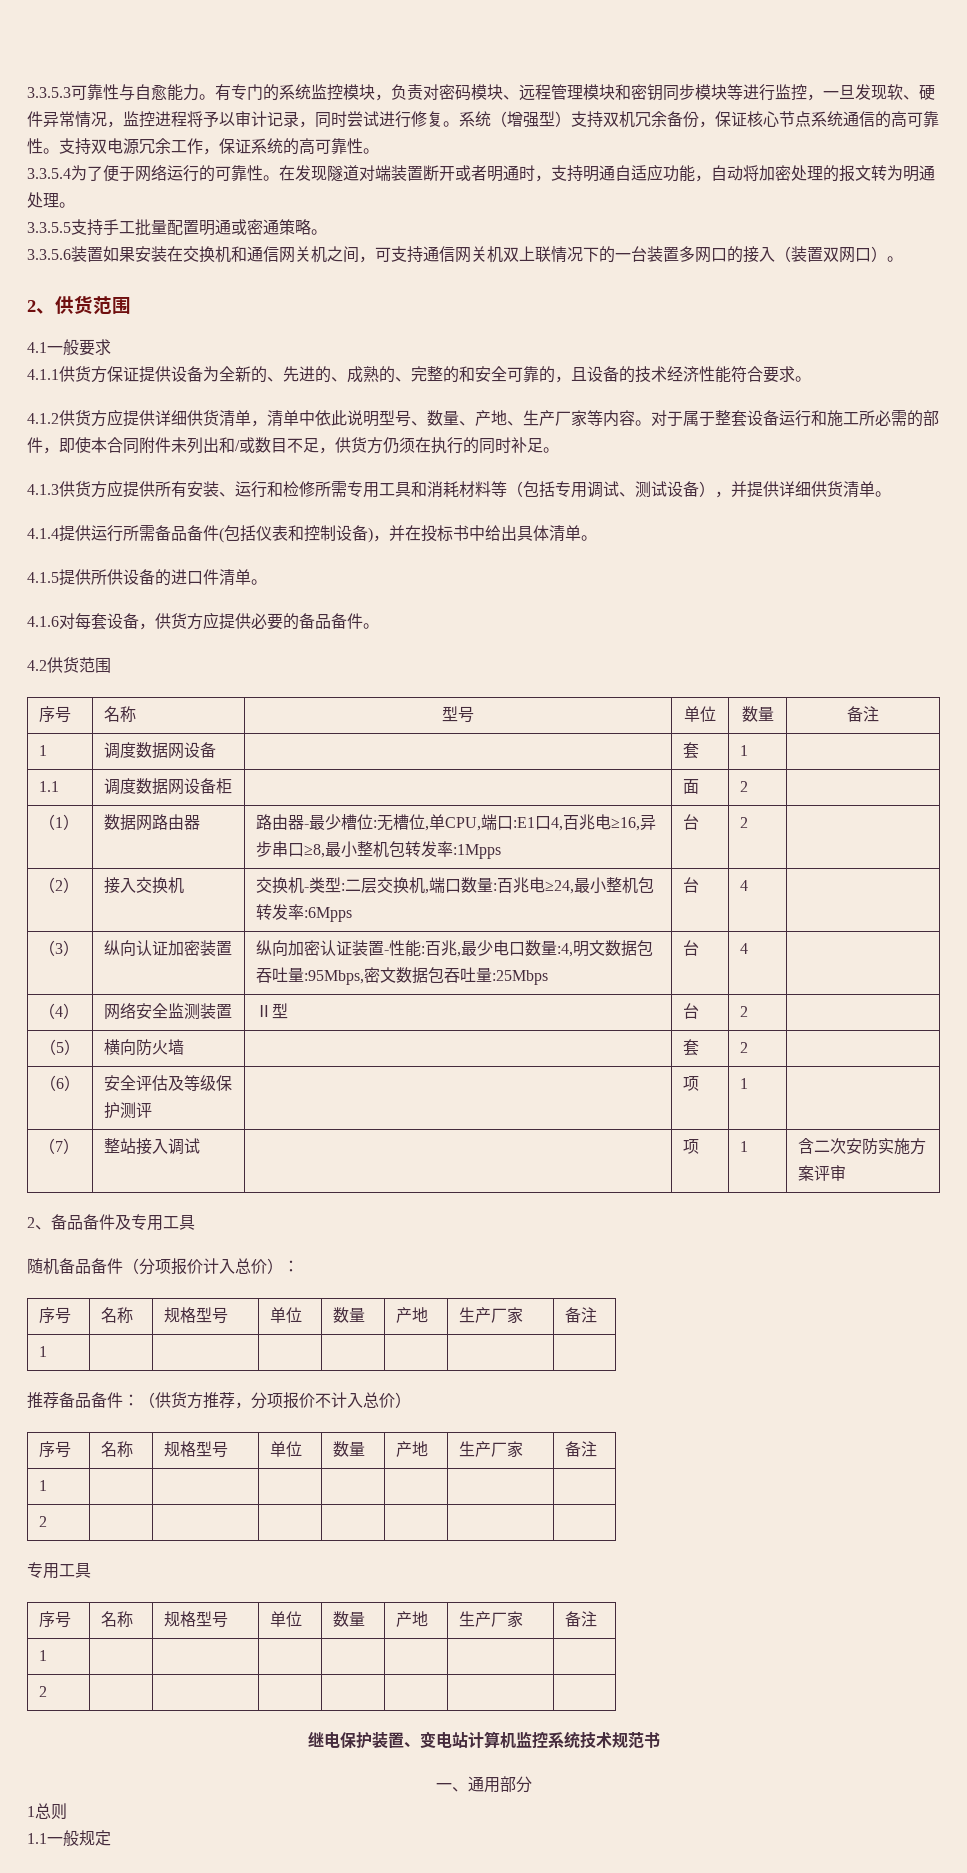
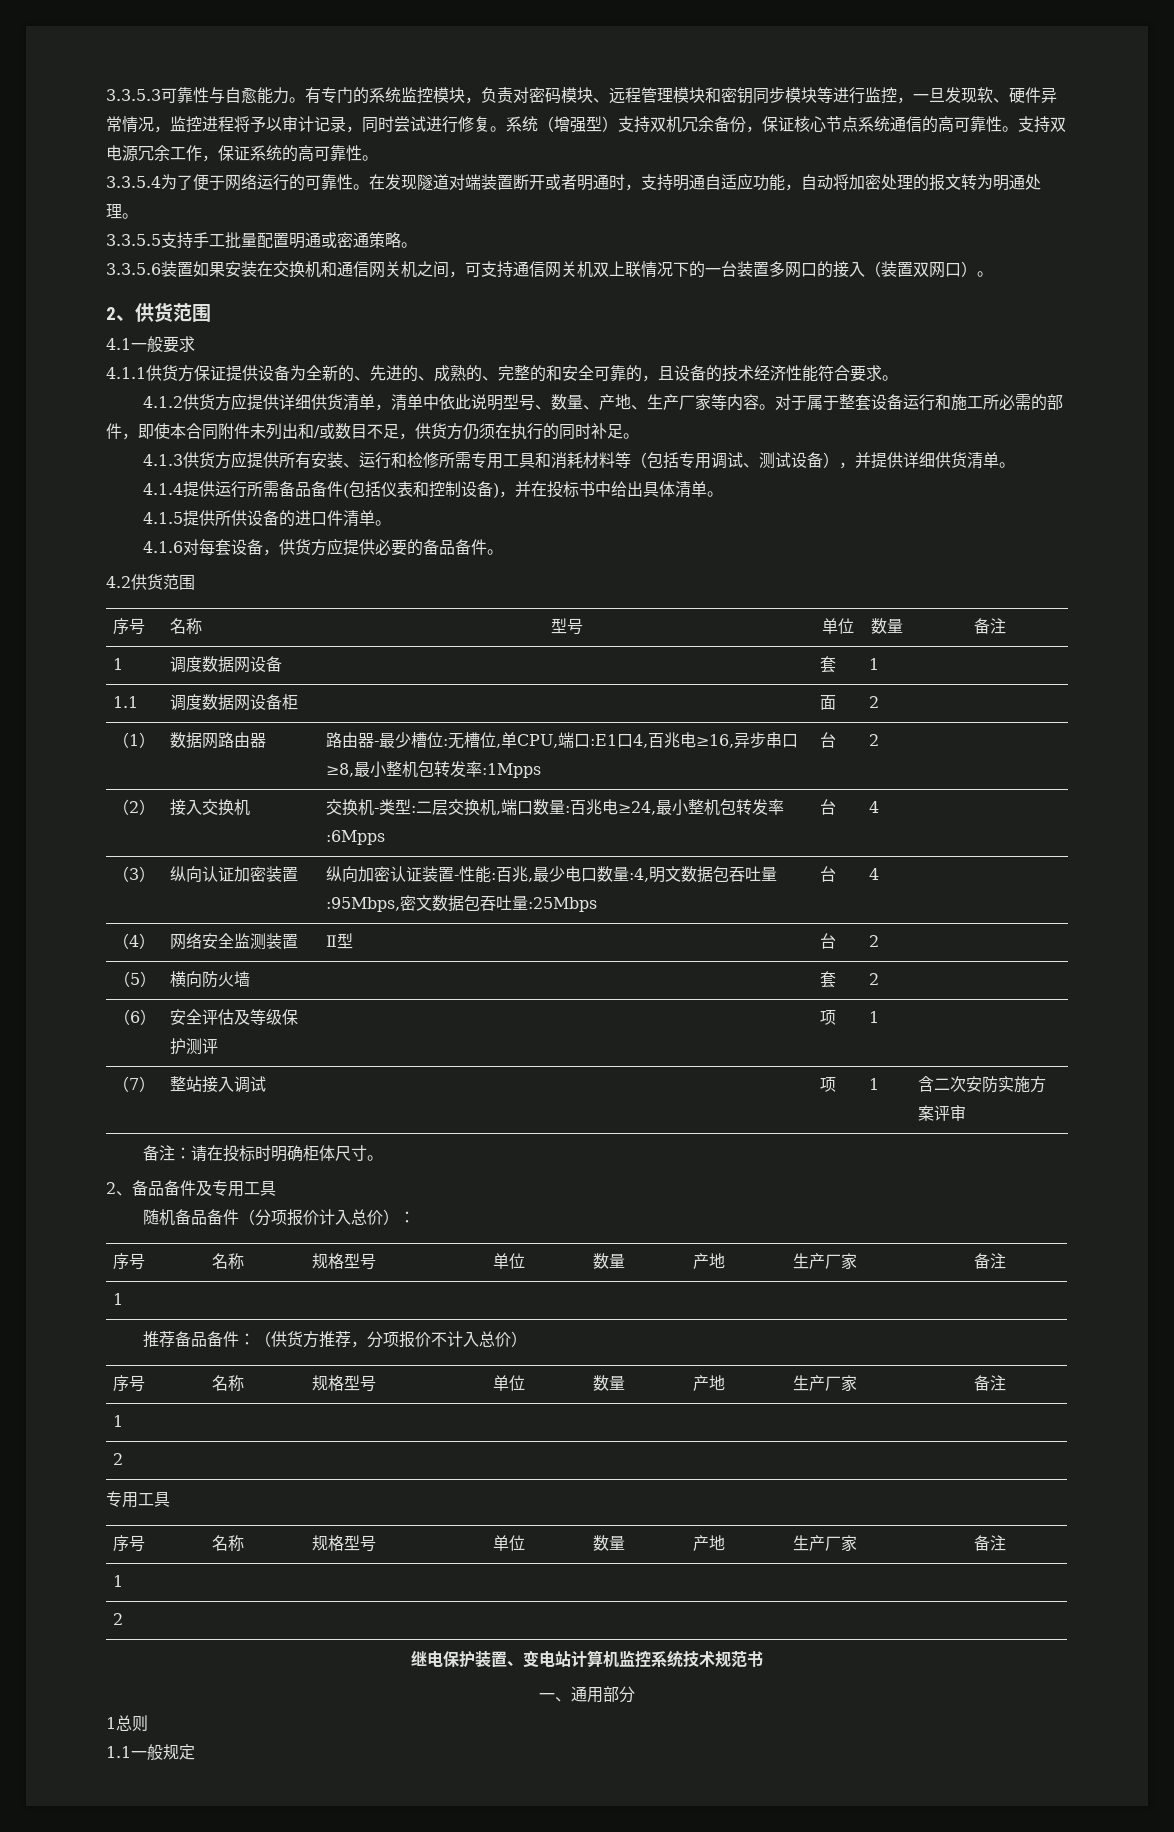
+ 备注：请在投标时明确柜体尺寸。

